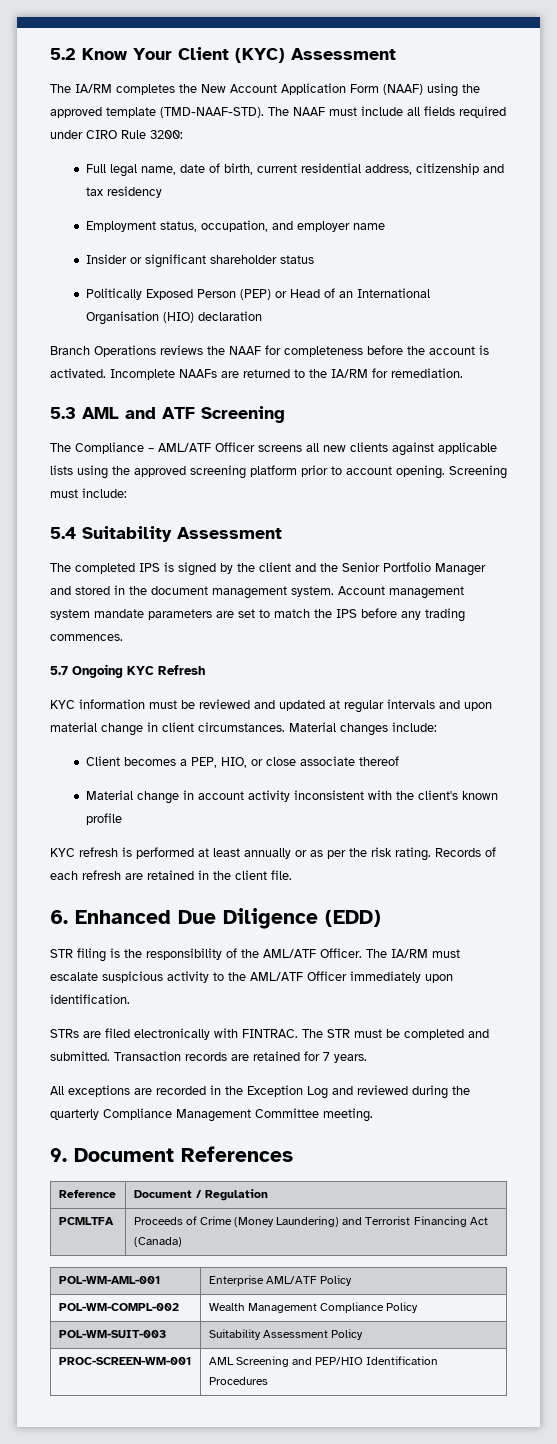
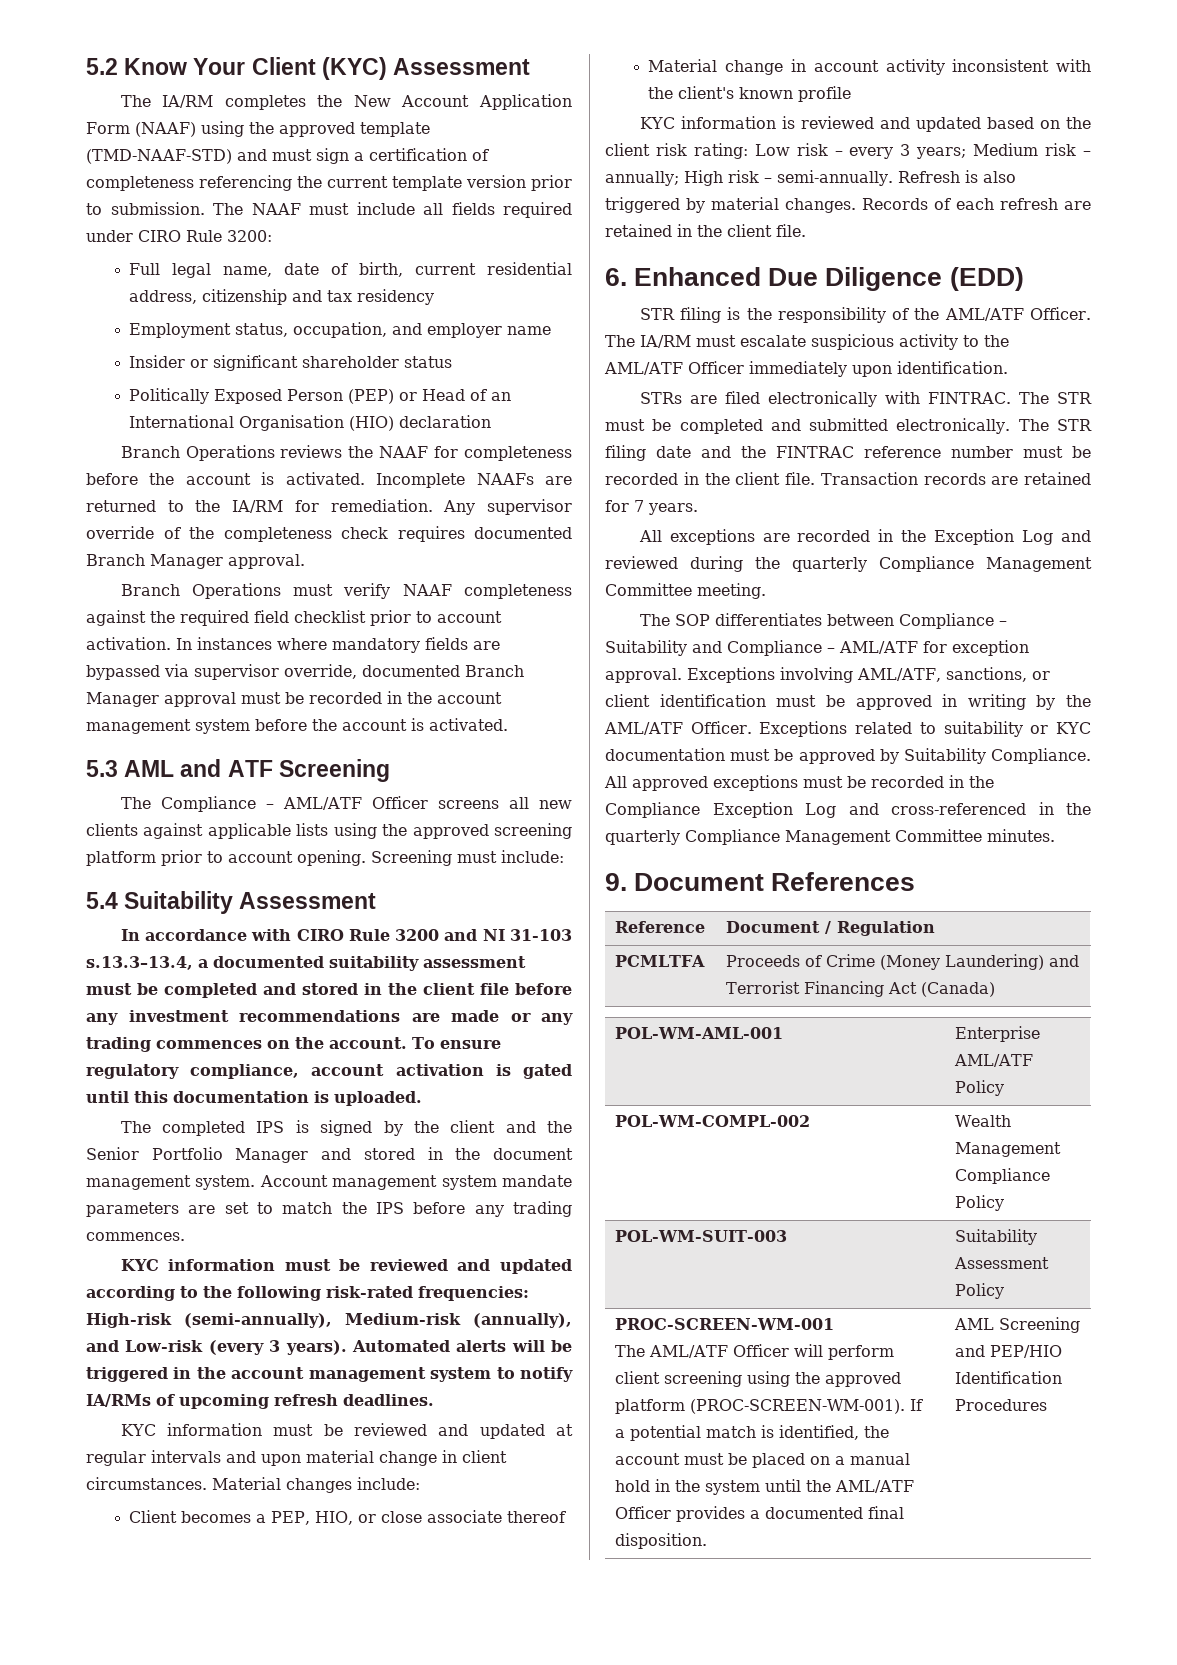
- The IA/RM completes the New Account Application Form (NAAF) using the approved template (TMD-NAAF-STD).
+ The IA/RM completes the New Account Application Form (NAAF) using the approved template (TMD-NAAF-STD) and must sign a certification of completeness referencing the current template version prior to submission.
+ Any supervisor override of the completeness check requires documented Branch Manager approval.
+ Branch Operations must verify NAAF completeness against the required field checklist prior to account activation. In instances where mandatory fields are bypassed via supervisor override, documented Branch Manager approval must be recorded in the account management system before the account is activated.
+ In accordance with CIRO Rule 3200 and NI 31-103 s.13.3–13.4, a documented suitability assessment must be completed and stored in the client file before any investment recommendations are made or any trading commences on the account. To ensure regulatory compliance, account activation is gated until this documentation is uploaded.
- 5.7 Ongoing KYC Refresh
+ KYC information must be reviewed and updated according to the following risk-rated frequencies: High-risk (semi-annually), Medium-risk (annually), and Low-risk (every 3 years). Automated alerts will be triggered in the account management system to notify IA/RMs of upcoming refresh deadlines.
- KYC refresh is performed at least annually or as per the risk rating.
+ KYC information is reviewed and updated based on the client risk rating: Low risk – every 3 years; Medium risk – annually; High risk – semi-annually. Refresh is also triggered by material changes.
- The STR must be completed and submitted.
+ The STR must be completed and submitted electronically. The STR filing date and the FINTRAC reference number must be recorded in the client file.
+ The SOP differentiates between Compliance – Suitability and Compliance – AML/ATF for exception approval. Exceptions involving AML/ATF, sanctions, or client identification must be approved in writing by the AML/ATF Officer. Exceptions related to suitability or KYC documentation must be approved by Suitability Compliance. All approved exceptions must be recorded in the Compliance Exception Log and cross-referenced in the quarterly Compliance Management Committee minutes.
+ The AML/ATF Officer will perform client screening using the approved platform (PROC-SCREEN-WM-001). If a potential match is identified, the account must be placed on a manual hold in the system until the AML/ATF Officer provides a documented final disposition.

